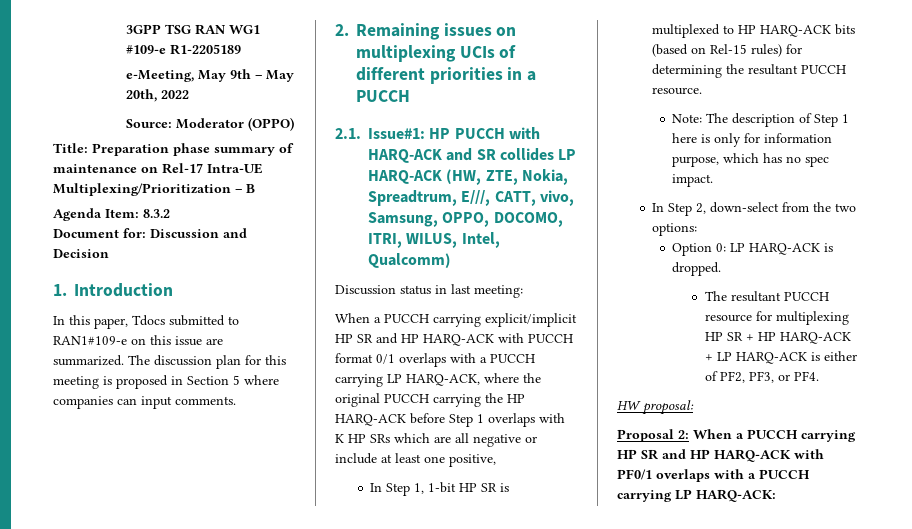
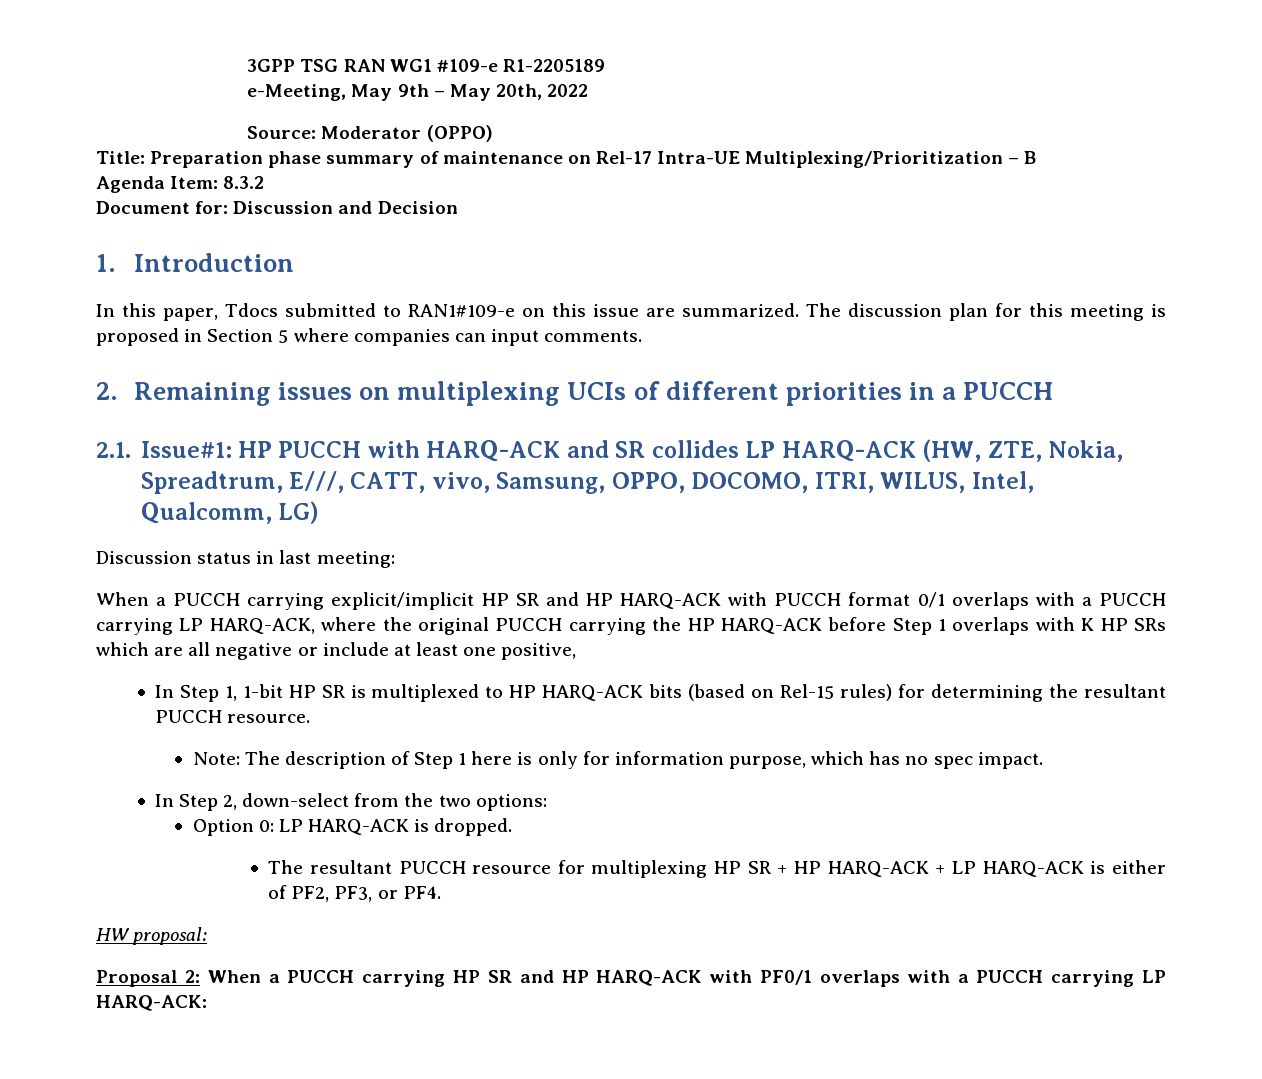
- 2.1. Issue#1: HP PUCCH with HARQ-ACK and SR collides LP HARQ-ACK (HW, ZTE, Nokia, Spreadtrum, E///, CATT, vivo, Samsung, OPPO, DOCOMO, ITRI, WILUS, Intel, Qualcomm)
+ 2.1. Issue#1: HP PUCCH with HARQ-ACK and SR collides LP HARQ-ACK (HW, ZTE, Nokia, Spreadtrum, E///, CATT, vivo, Samsung, OPPO, DOCOMO, ITRI, WILUS, Intel, Qualcomm, LG)

